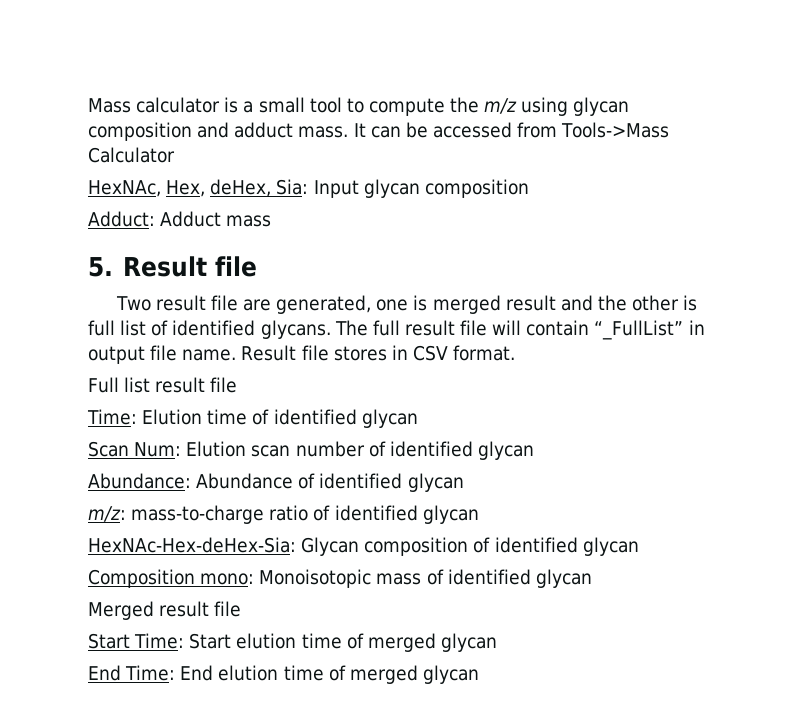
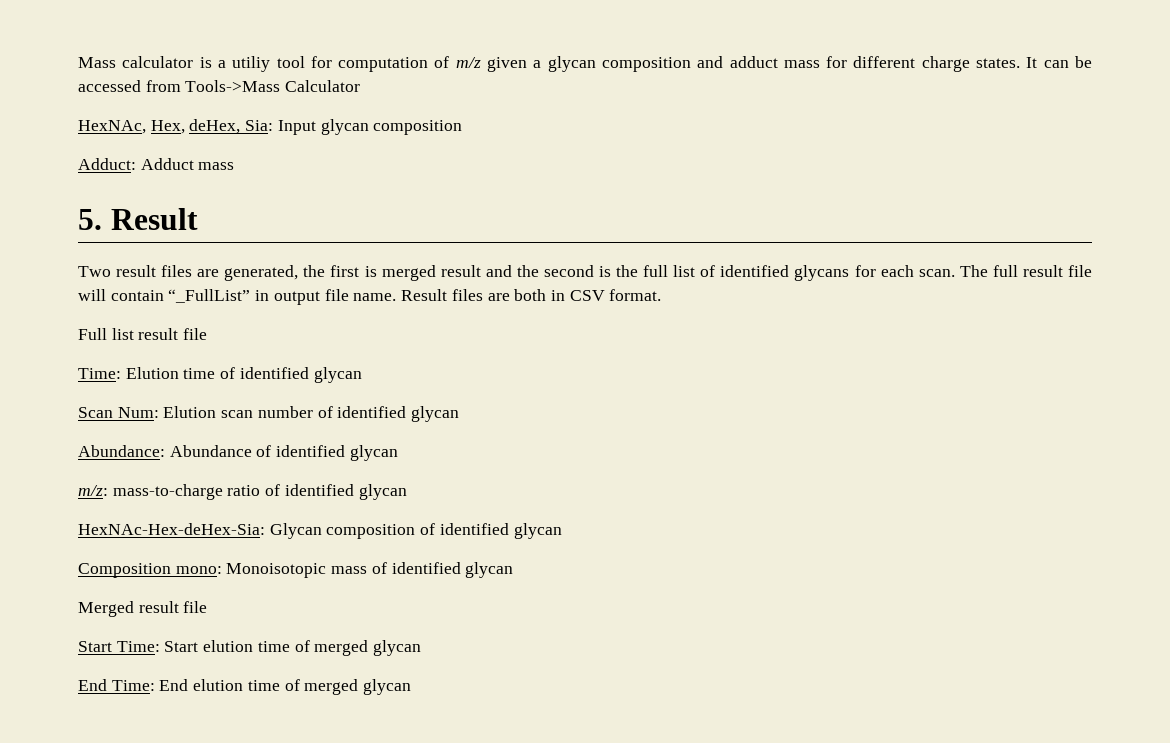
- Mass calculator is a small tool to compute the m/z using glycan composition and adduct mass.
+ Mass calculator is a utiliy tool for computation of m/z given a glycan composition and adduct mass for different charge states.
- 5. Result file
+ 5. Result
- Two result file are generated, one is merged result and the other is full list of identified glycans.
+ Two result files are generated, the first is merged result and the second is the full list of identified glycans for each scan.
- Result file stores in CSV format.
+ Result files are both in CSV format.

